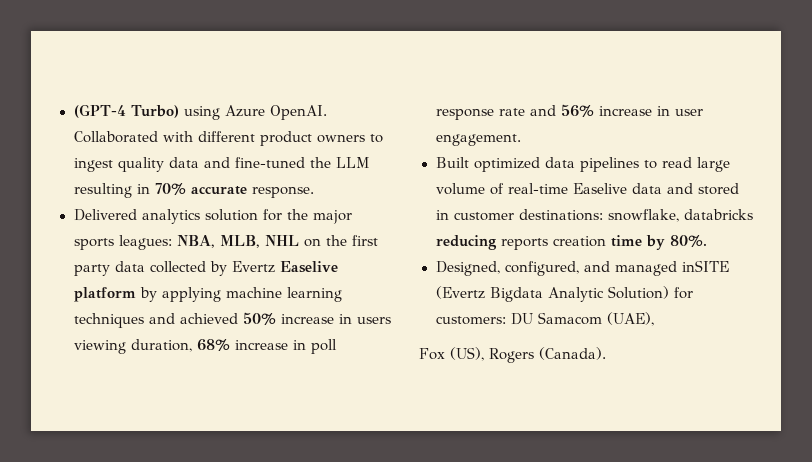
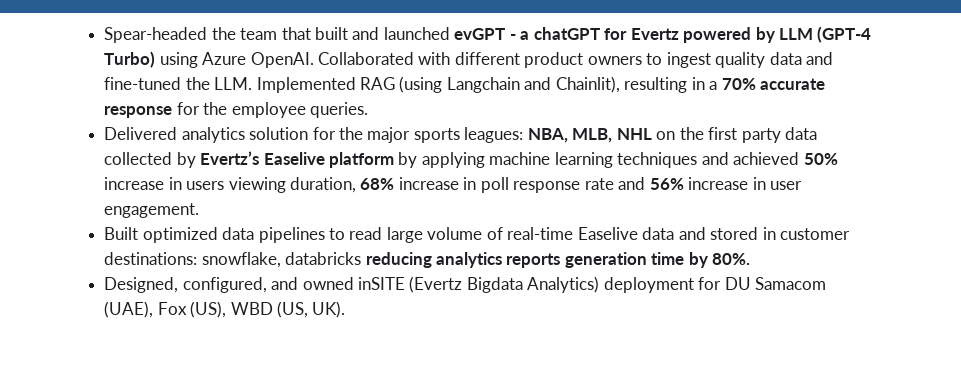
- (GPT-4 Turbo) using Azure OpenAI.
+ Spear-headed the team that built and launched evGPT - a chatGPT for Evertz powered by LLM (GPT-4 Turbo) using Azure OpenAI.
- Collaborated with different product owners to ingest quality data and fine-tuned the LLM resulting in 70% accurate response.
+ Collaborated with different product owners to ingest quality data and fine-tuned the LLM. Implemented RAG (using Langchain and Chainlit), resulting in a 70% accurate response for the employee queries.
- Delivered analytics solution for the major sports leagues: NBA, MLB, NHL on the first party data collected by Evertz Easelive platform by applying machine learning techniques and achieved 50% increase in users viewing duration, 68% increase in poll response rate and 56% increase in user engagement.
+ Delivered analytics solution for the major sports leagues: NBA, MLB, NHL on the first party data collected by Evertz’s Easelive platform by applying machine learning techniques and achieved 50% increase in users viewing duration, 68% increase in poll response rate and 56% increase in user engagement.
- Built optimized data pipelines to read large volume of real-time Easelive data and stored in customer destinations: snowflake, databricks reducing reports creation time by 80%.
+ Built optimized data pipelines to read large volume of real-time Easelive data and stored in customer destinations: snowflake, databricks reducing analytics reports generation time by 80%.
- Designed, configured, and managed inSITE (Evertz Bigdata Analytic Solution) for customers: DU Samacom (UAE),
- Fox (US), Rogers (Canada).
+ Designed, configured, and owned inSITE (Evertz Bigdata Analytics) deployment for DU Samacom (UAE), Fox (US), WBD (US, UK).

